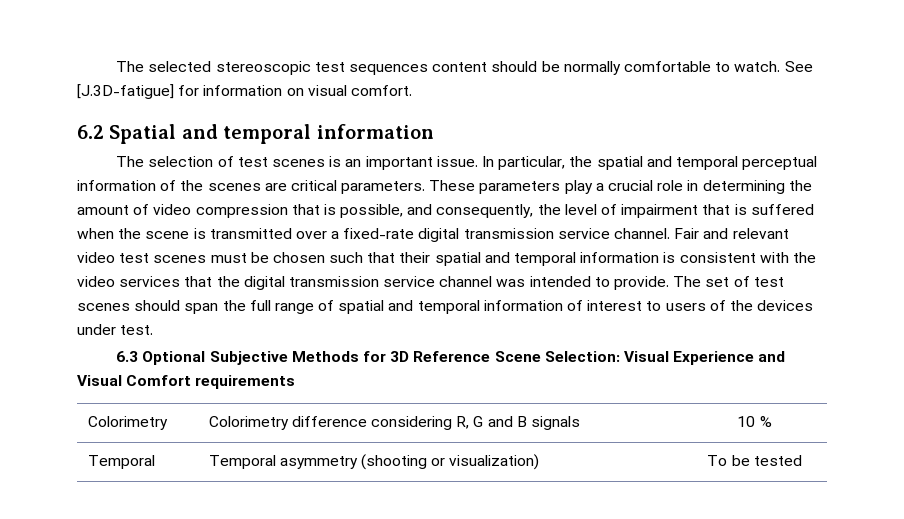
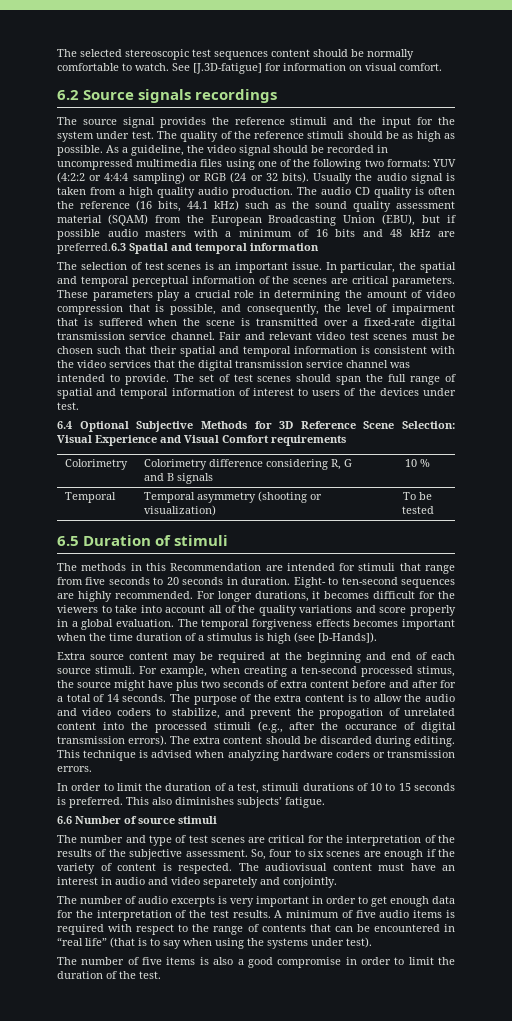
- 6.2 Spatial and temporal information
+ 6.2 Source signals recordings
+ The source signal provides the reference stimuli and the input for the system under test. The quality of the reference stimuli should be as high as possible. As a guideline, the video signal should be recorded in uncompressed multimedia files using one of the following two formats: YUV (4:2:2 or 4:4:4 sampling) or RGB (24 or 32 bits). Usually the audio signal is taken from a high quality audio production. The audio CD quality is often the reference (16 bits, 44.1 kHz) such as the sound quality assessment material (SQAM) from the European Broadcasting Union (EBU), but if possible audio masters with a minimum of 16 bits and 48 kHz are preferred.6.3 Spatial and temporal information
- 6.3 Optional Subjective Methods for 3D Reference Scene Selection: Visual Experience and Visual Comfort requirements
+ 6.4 Optional Subjective Methods for 3D Reference Scene Selection: Visual Experience and Visual Comfort requirements
+ 6.5 Duration of stimuli
+ The methods in this Recommendation are intended for stimuli that range from five seconds to 20 seconds in duration. Eight- to ten-second sequences are highly recommended. For longer durations, it becomes difficult for the viewers to take into account all of the quality variations and score properly in a global evaluation. The temporal forgiveness effects becomes important when the time duration of a stimulus is high (see [b-Hands]).
+ Extra source content may be required at the beginning and end of each source stimuli. For example, when creating a ten-second processed stimus, the source might have plus two seconds of extra content before and after for a total of 14 seconds. The purpose of the extra content is to allow the audio and video coders to stabilize, and prevent the propogation of unrelated content into the processed stimuli (e.g., after the occurance of digital transmission errors). The extra content should be discarded during editing. This technique is advised when analyzing hardware coders or transmission errors.
+ In order to limit the duration of a test, stimuli durations of 10 to 15 seconds is preferred. This also diminishes subjects’ fatigue.
+ 6.6 Number of source stimuli
+ The number and type of test scenes are critical for the interpretation of the results of the subjective assessment. So, four to six scenes are enough if the variety of content is respected. The audiovisual content must have an interest in audio and video separetely and conjointly.
+ The number of audio excerpts is very important in order to get enough data for the interpretation of the test results. A minimum of five audio items is required with respect to the range of contents that can be encountered in “real life” (that is to say when using the systems under test).
+ The number of five items is also a good compromise in order to limit the duration of the test.

